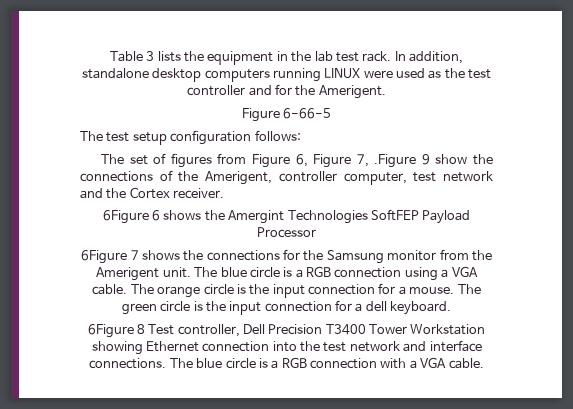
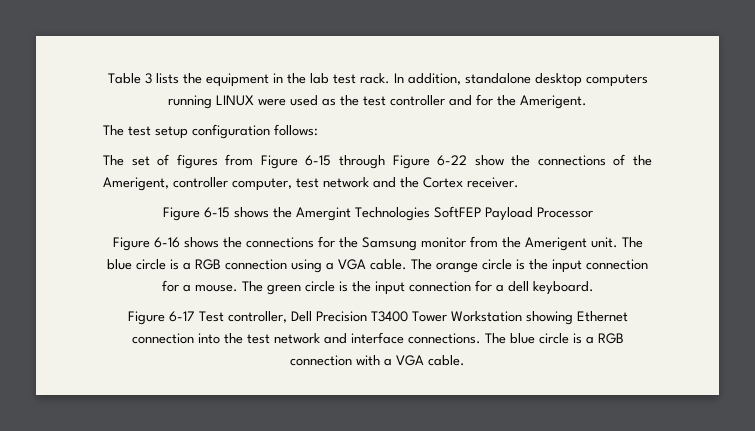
- Figure 6-66-5
- The set of figures from Figure 6, Figure 7, .Figure 9 show the connections of the Amerigent, controller computer, test network and the Cortex receiver.
+ The set of figures from Figure 6-15 through Figure 6-22 show the connections of the Amerigent, controller computer, test network and the Cortex receiver.
- 6Figure 6 shows the Amergint Technologies SoftFEP Payload Processor
+ Figure 6-15 shows the Amergint Technologies SoftFEP Payload Processor
- 6Figure 7 shows the connections for the Samsung monitor from the Amerigent unit.
+ Figure 6-16 shows the connections for the Samsung monitor from the Amerigent unit.
- 6Figure 8 Test controller, Dell Precision T3400 Tower Workstation showing Ethernet connection into the test network and interface connections.
+ Figure 6-17 Test controller, Dell Precision T3400 Tower Workstation showing Ethernet connection into the test network and interface connections.

